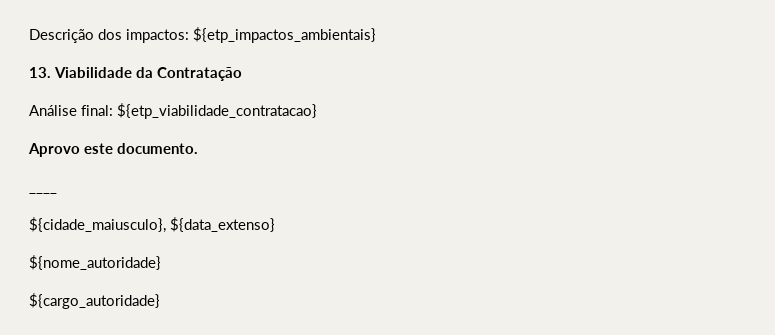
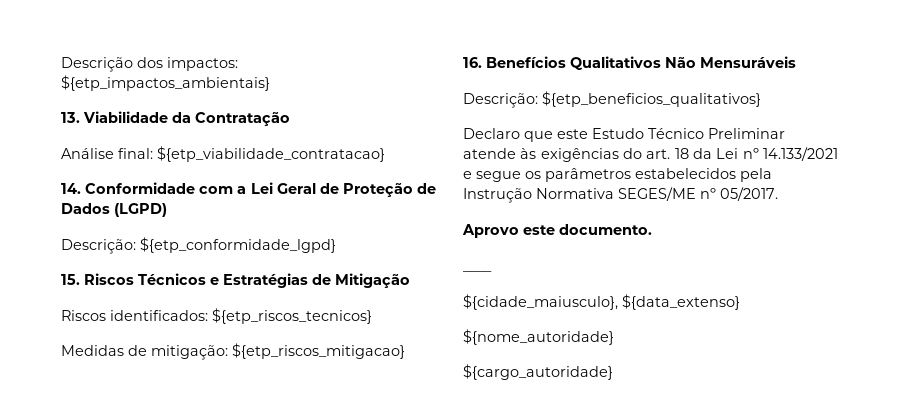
+ 14. Conformidade com a Lei Geral de Proteção de Dados (LGPD)
+ Descrição: ${etp_conformidade_lgpd}
+ 15. Riscos Técnicos e Estratégias de Mitigação
+ Riscos identificados: ${etp_riscos_tecnicos}
+ Medidas de mitigação: ${etp_riscos_mitigacao}
+ 16. Benefícios Qualitativos Não Mensuráveis
+ Descrição: ${etp_beneficios_qualitativos}
+ Declaro que este Estudo Técnico Preliminar atende às exigências do art. 18 da Lei nº 14.133/2021 e segue os parâmetros estabelecidos pela Instrução Normativa SEGES/ME nº 05/2017.

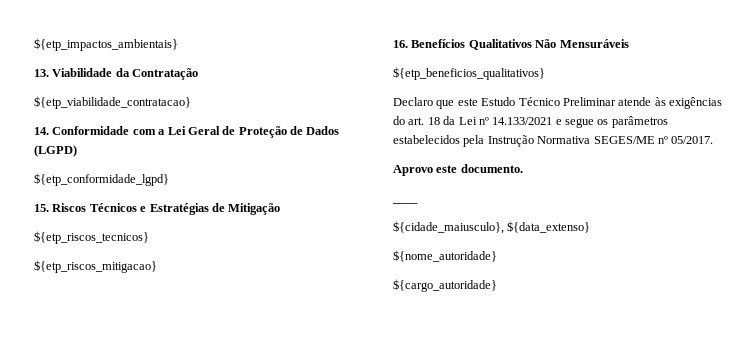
- Descrição dos impactos: ${etp_impactos_ambientais}
+ ${etp_impactos_ambientais}
- Análise final: ${etp_viabilidade_contratacao}
+ ${etp_viabilidade_contratacao}
- Descrição: ${etp_conformidade_lgpd}
+ ${etp_conformidade_lgpd}
- Riscos identificados: ${etp_riscos_tecnicos}
+ ${etp_riscos_tecnicos}
- Medidas de mitigação: ${etp_riscos_mitigacao}
+ ${etp_riscos_mitigacao}
- Descrição: ${etp_beneficios_qualitativos}
+ ${etp_beneficios_qualitativos}

